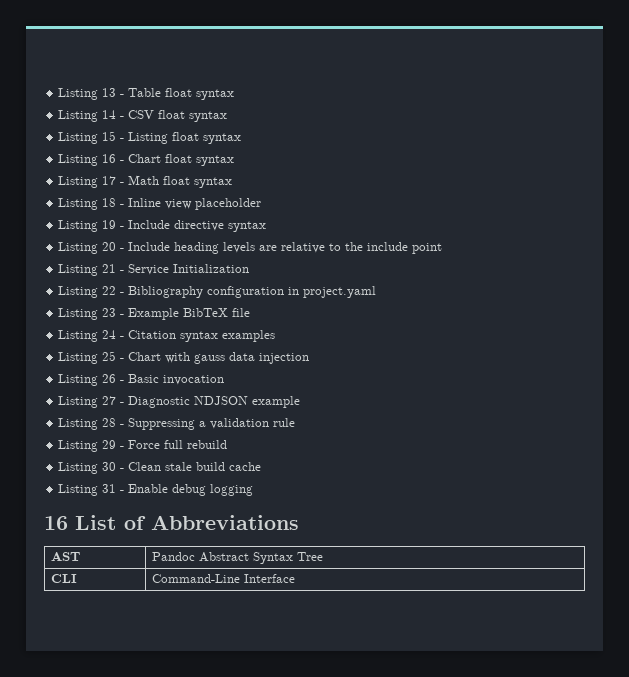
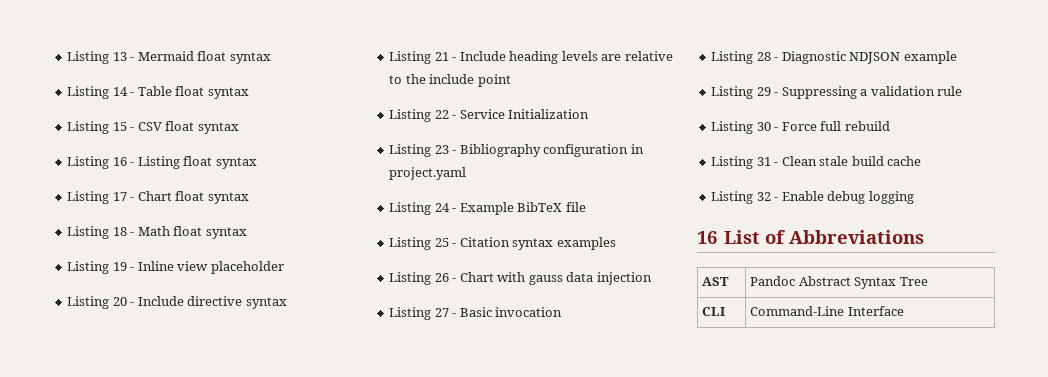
- Listing 13 - Table float syntax
+ Listing 13 - Mermaid float syntax
+ Listing 14 - Table float syntax
- Listing 14 - CSV float syntax
+ Listing 15 - CSV float syntax
- Listing 15 - Listing float syntax
+ Listing 16 - Listing float syntax
- Listing 16 - Chart float syntax
+ Listing 17 - Chart float syntax
- Listing 17 - Math float syntax
+ Listing 18 - Math float syntax
- Listing 18 - Inline view placeholder
+ Listing 19 - Inline view placeholder
- Listing 19 - Include directive syntax
+ Listing 20 - Include directive syntax
- Listing 20 - Include heading levels are relative to the include point
+ Listing 21 - Include heading levels are relative to the include point
- Listing 21 - Service Initialization
+ Listing 22 - Service Initialization
- Listing 22 - Bibliography configuration in project.yaml
+ Listing 23 - Bibliography configuration in project.yaml
- Listing 23 - Example BibTeX file
+ Listing 24 - Example BibTeX file
- Listing 24 - Citation syntax examples
+ Listing 25 - Citation syntax examples
- Listing 25 - Chart with gauss data injection
+ Listing 26 - Chart with gauss data injection
- Listing 26 - Basic invocation
+ Listing 27 - Basic invocation
- Listing 27 - Diagnostic NDJSON example
+ Listing 28 - Diagnostic NDJSON example
- Listing 28 - Suppressing a validation rule
+ Listing 29 - Suppressing a validation rule
- Listing 29 - Force full rebuild
+ Listing 30 - Force full rebuild
- Listing 30 - Clean stale build cache
+ Listing 31 - Clean stale build cache
- Listing 31 - Enable debug logging
+ Listing 32 - Enable debug logging

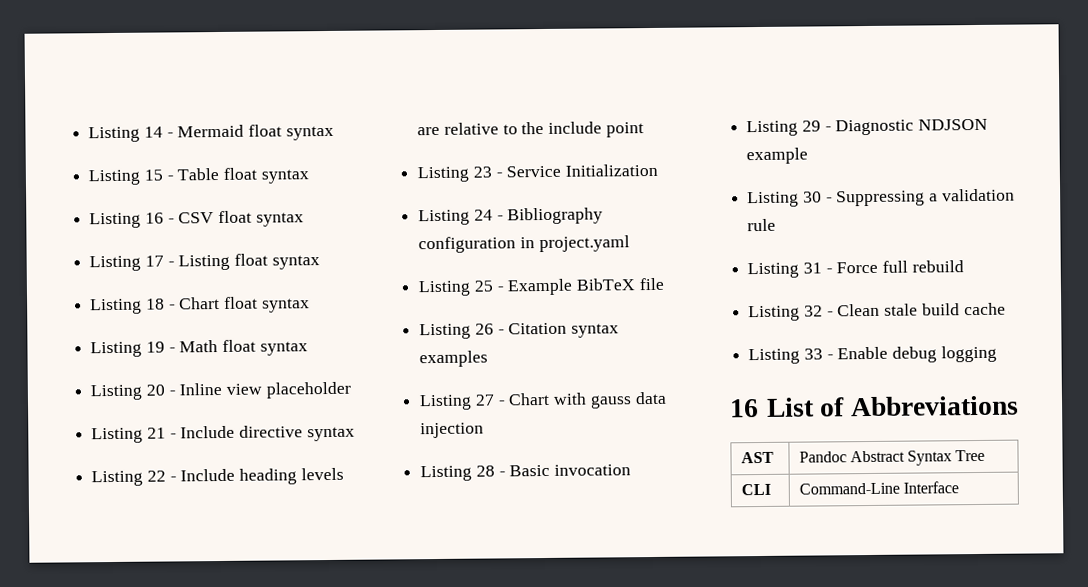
- Listing 13 - Mermaid float syntax
+ Listing 14 - Mermaid float syntax
- Listing 14 - Table float syntax
+ Listing 15 - Table float syntax
- Listing 15 - CSV float syntax
+ Listing 16 - CSV float syntax
- Listing 16 - Listing float syntax
+ Listing 17 - Listing float syntax
- Listing 17 - Chart float syntax
+ Listing 18 - Chart float syntax
- Listing 18 - Math float syntax
+ Listing 19 - Math float syntax
- Listing 19 - Inline view placeholder
+ Listing 20 - Inline view placeholder
- Listing 20 - Include directive syntax
+ Listing 21 - Include directive syntax
- Listing 21 - Include heading levels are relative to the include point
+ Listing 22 - Include heading levels are relative to the include point
- Listing 22 - Service Initialization
+ Listing 23 - Service Initialization
- Listing 23 - Bibliography configuration in project.yaml
+ Listing 24 - Bibliography configuration in project.yaml
- Listing 24 - Example BibTeX file
+ Listing 25 - Example BibTeX file
- Listing 25 - Citation syntax examples
+ Listing 26 - Citation syntax examples
- Listing 26 - Chart with gauss data injection
+ Listing 27 - Chart with gauss data injection
- Listing 27 - Basic invocation
+ Listing 28 - Basic invocation
- Listing 28 - Diagnostic NDJSON example
+ Listing 29 - Diagnostic NDJSON example
- Listing 29 - Suppressing a validation rule
+ Listing 30 - Suppressing a validation rule
- Listing 30 - Force full rebuild
+ Listing 31 - Force full rebuild
- Listing 31 - Clean stale build cache
+ Listing 32 - Clean stale build cache
- Listing 32 - Enable debug logging
+ Listing 33 - Enable debug logging

